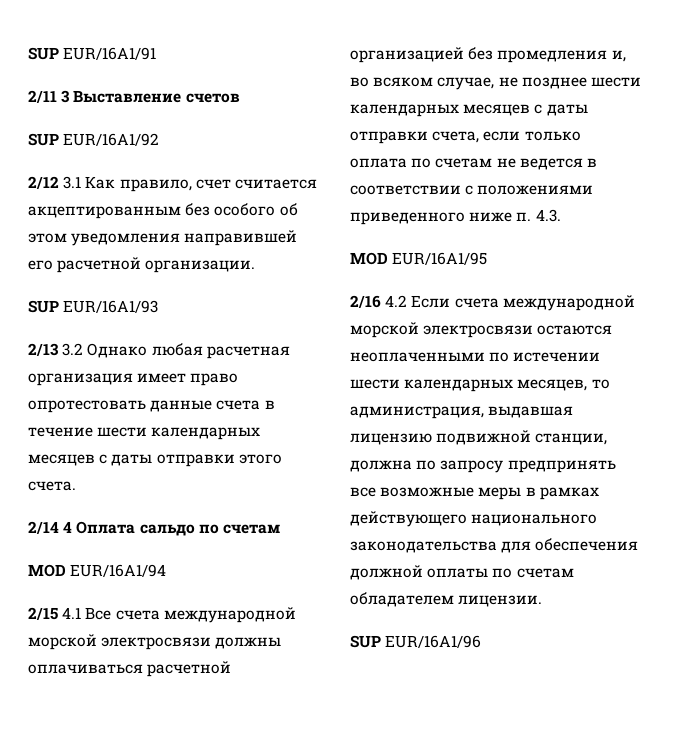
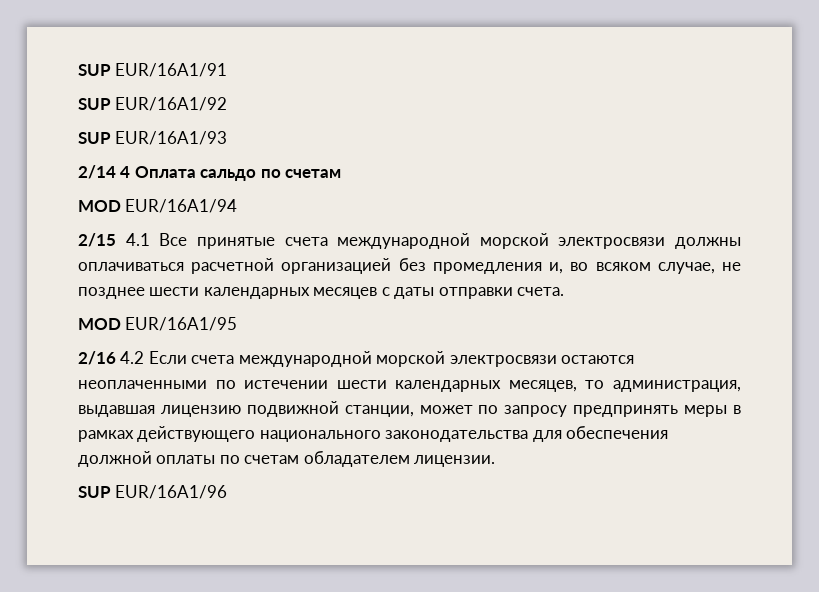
- 2/11 3 Выставление счетов
  SUP EUR/16A1/92
- 2/12 3.1 Как правило, счет считается акцептированным без особого об этом уведомления направившей его расчетной организации.
  SUP EUR/16A1/93
- 2/13 3.2 Однако любая расчетная организация имеет право опротестовать данные счета в течение шести календарных месяцев с даты отправки этого счета.
- 2/15 4.1 Все счета международной морской электросвязи должны оплачиваться расчетной организацией без промедления и, во всяком случае, не позднее шести календарных месяцев с даты отправки счета, если только оплата по счетам не ведется в соответствии с положениями приведенного ниже п. 4.3.
+ 2/15 4.1 Все принятые счета международной морской электросвязи должны оплачиваться расчетной организацией без промедления и, во всяком случае, не позднее шести календарных месяцев с даты отправки счета.
- 2/16 4.2 Если счета международной морской электросвязи остаются неоплаченными по истечении шести календарных месяцев, то администрация, выдавшая лицензию подвижной станции, должна по запросу предпринять все возможные меры в рамках действующего национального законодательства для обеспечения должной оплаты по счетам обладателем лицензии.
+ 2/16 4.2 Если счета международной морской электросвязи остаются неоплаченными по истечении шести календарных месяцев, то администрация, выдавшая лицензию подвижной станции, может по запросу предпринять меры в рамках действующего национального законодательства для обеспечения должной оплаты по счетам обладателем лицензии.

